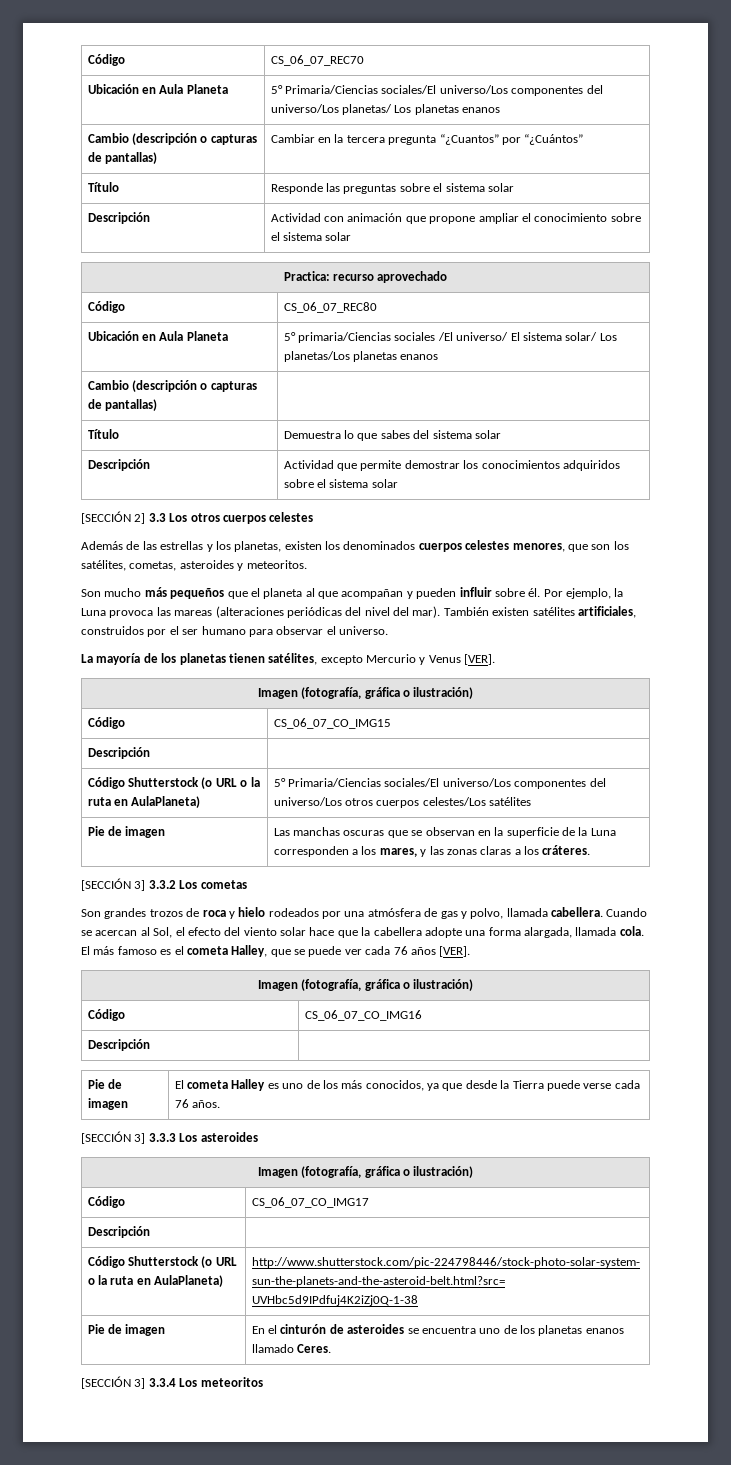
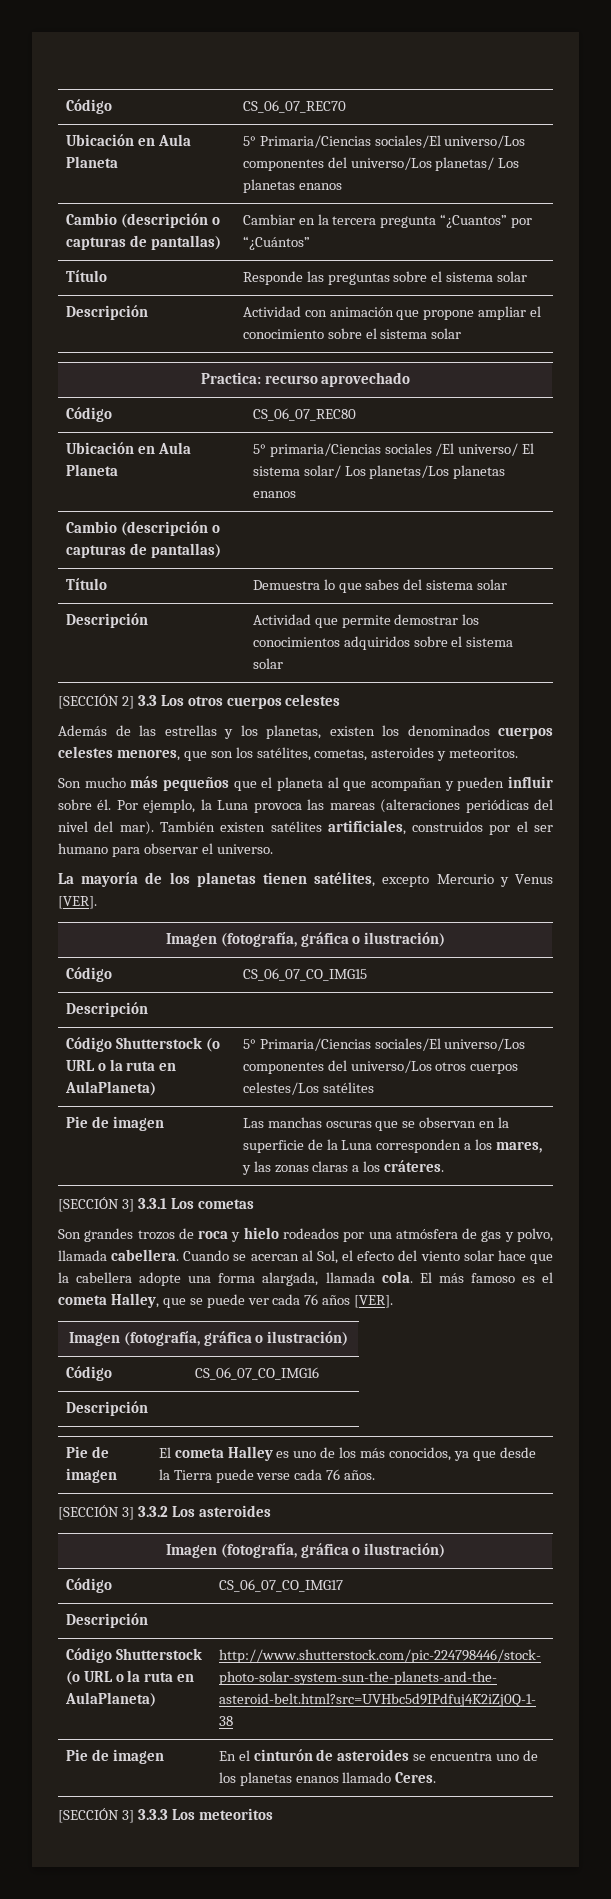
- [SECCIÓN 3] 3.3.2 Los cometas
+ [SECCIÓN 3] 3.3.1 Los cometas
- [SECCIÓN 3] 3.3.3 Los asteroides
+ [SECCIÓN 3] 3.3.2 Los asteroides
- [SECCIÓN 3] 3.3.4 Los meteoritos
+ [SECCIÓN 3] 3.3.3 Los meteoritos

